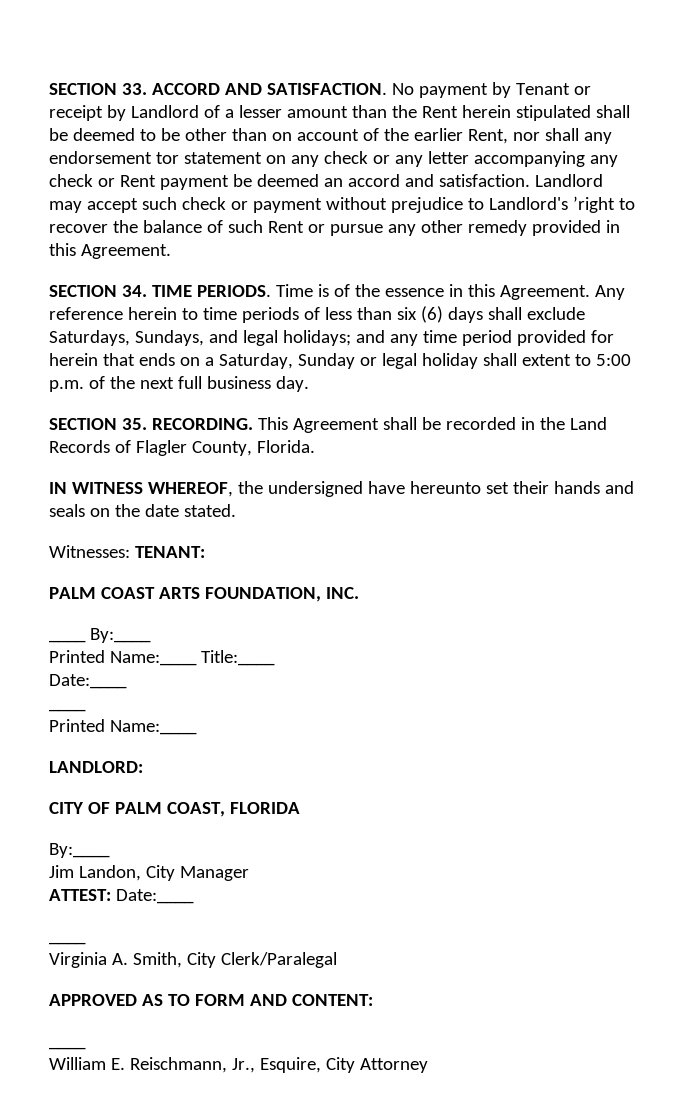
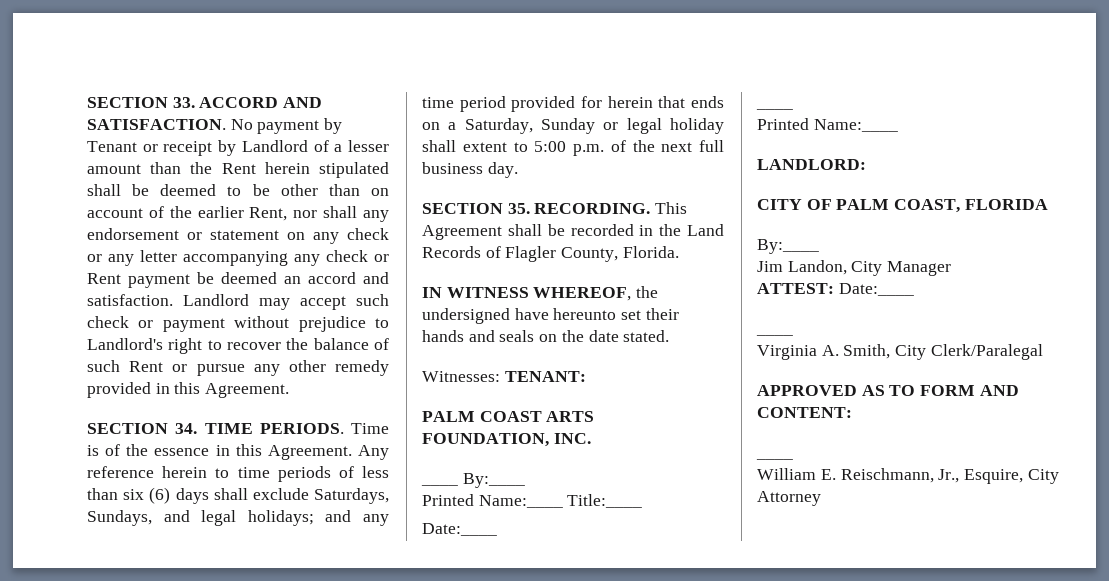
- No payment by Tenant or receipt by Landlord of a lesser amount than the Rent herein stipulated shall be deemed to be other than on account of the earlier Rent, nor shall any endorsement tor statement on any check or any letter accompanying any check or Rent payment be deemed an accord and satisfaction.
+ No payment by Tenant or receipt by Landlord of a lesser amount than the Rent herein stipulated shall be deemed to be other than on account of the earlier Rent, nor shall any endorsement or statement on any check or any letter accompanying any check or Rent payment be deemed an accord and satisfaction.
- Landlord may accept such check or payment without prejudice to Landlord's ’right to recover the balance of such Rent or pursue any other remedy provided in this Agreement.
+ Landlord may accept such check or payment without prejudice to Landlord's right to recover the balance of such Rent or pursue any other remedy provided in this Agreement.

